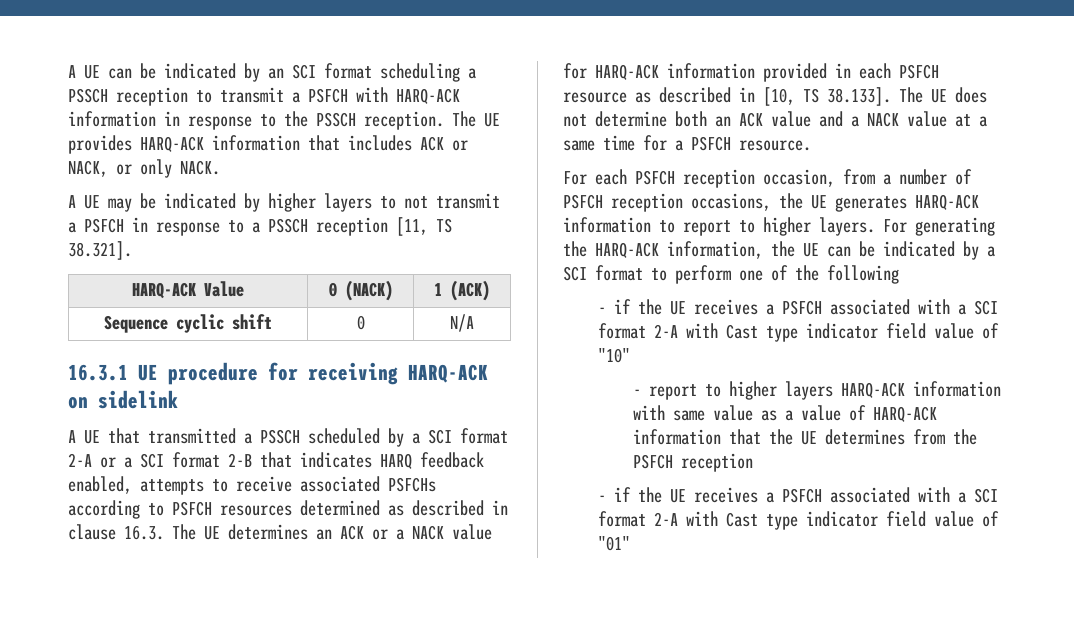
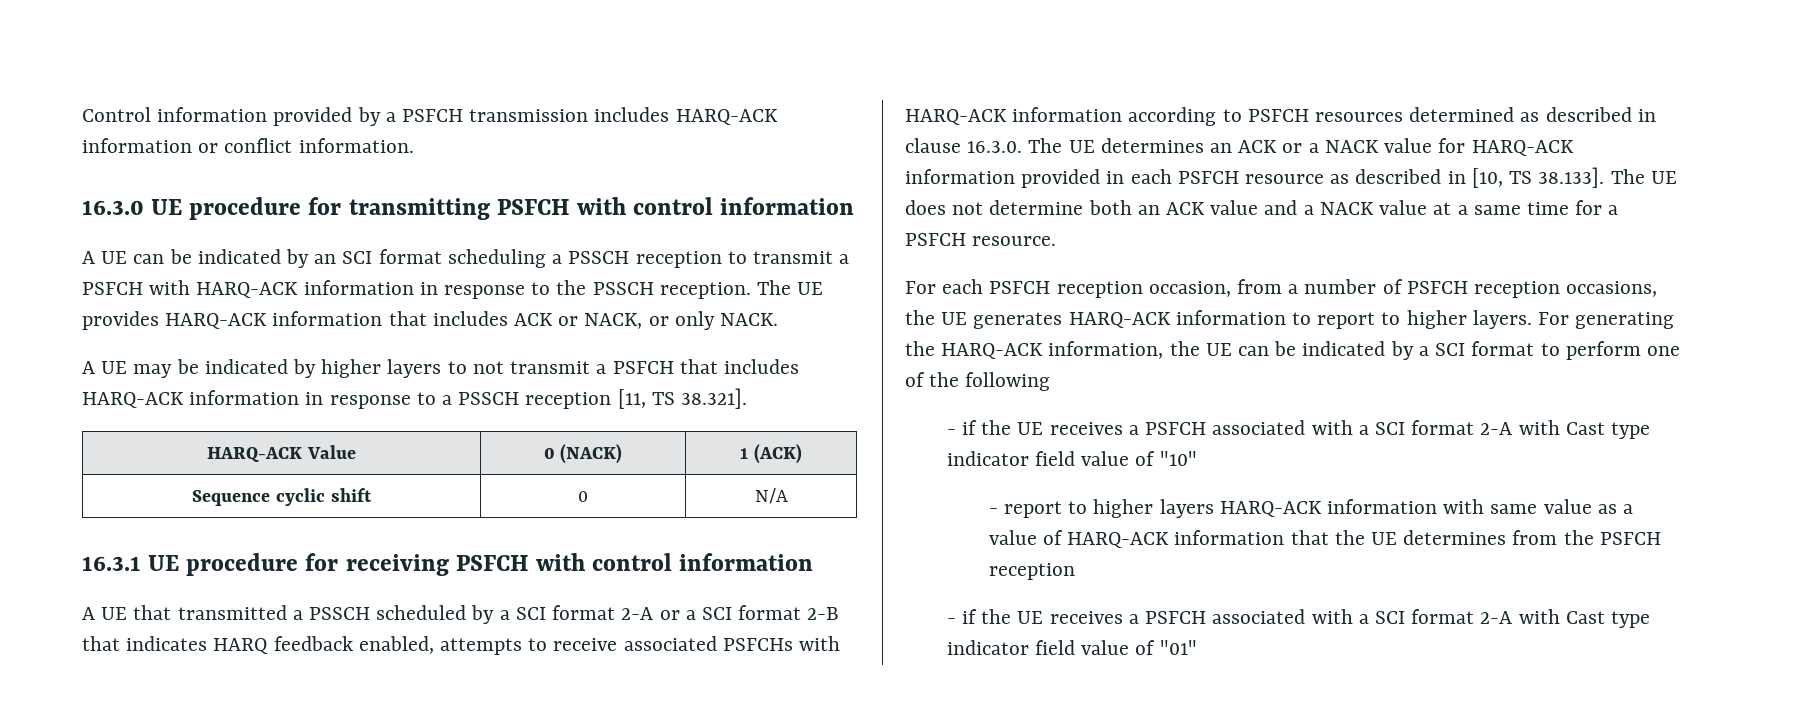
+ Control information provided by a PSFCH transmission includes HARQ-ACK information or conflict information.
+ 16.3.0 UE procedure for transmitting PSFCH with control information
- A UE may be indicated by higher layers to not transmit a PSFCH in response to a PSSCH reception [11, TS 38.321].
+ A UE may be indicated by higher layers to not transmit a PSFCH that includes HARQ-ACK information in response to a PSSCH reception [11, TS 38.321].
- 16.3.1 UE procedure for receiving HARQ-ACK on sidelink
+ 16.3.1 UE procedure for receiving PSFCH with control information
- A UE that transmitted a PSSCH scheduled by a SCI format 2-A or a SCI format 2-B that indicates HARQ feedback enabled, attempts to receive associated PSFCHs according to PSFCH resources determined as described in clause 16.3. The UE determines an ACK or a NACK value for HARQ-ACK information provided in each PSFCH resource as described in [10, TS 38.133]. The UE does not determine both an ACK value and a NACK value at a same time for a PSFCH resource.
+ A UE that transmitted a PSSCH scheduled by a SCI format 2-A or a SCI format 2-B that indicates HARQ feedback enabled, attempts to receive associated PSFCHs with HARQ-ACK information according to PSFCH resources determined as described in clause 16.3.0. The UE determines an ACK or a NACK value for HARQ-ACK information provided in each PSFCH resource as described in [10, TS 38.133]. The UE does not determine both an ACK value and a NACK value at a same time for a PSFCH resource.

